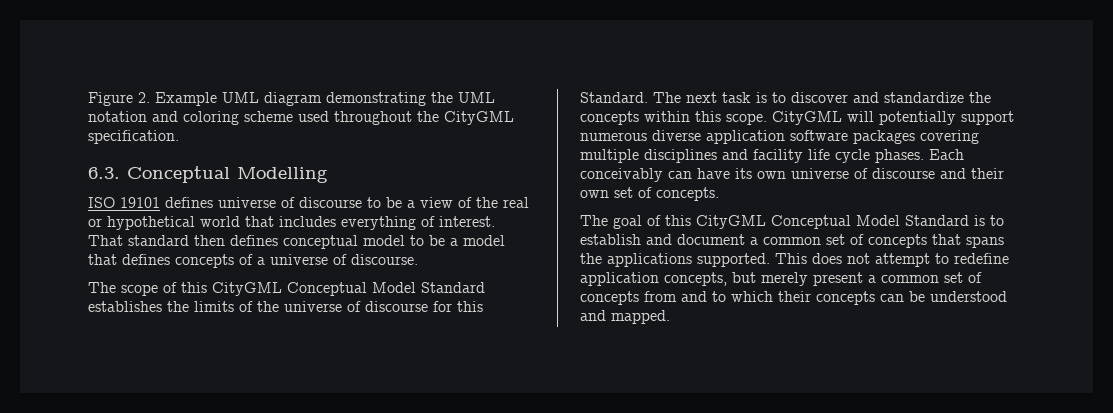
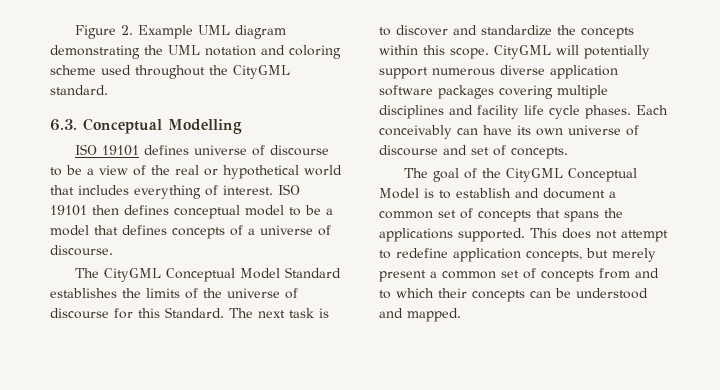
- Figure 2. Example UML diagram demonstrating the UML notation and coloring scheme used throughout the CityGML specification.
+ Figure 2. Example UML diagram demonstrating the UML notation and coloring scheme used throughout the CityGML standard.
- That standard then defines conceptual model to be a model that defines concepts of a universe of discourse.
+ ISO 19101 then defines conceptual model to be a model that defines concepts of a universe of discourse.
- The scope of this CityGML Conceptual Model Standard establishes the limits of the universe of discourse for this Standard.
+ The CityGML Conceptual Model Standard establishes the limits of the universe of discourse for this Standard.
- Each conceivably can have its own universe of discourse and their own set of concepts.
+ Each conceivably can have its own universe of discourse and set of concepts.
- The goal of this CityGML Conceptual Model Standard is to establish and document a common set of concepts that spans the applications supported.
+ The goal of the CityGML Conceptual Model is to establish and document a common set of concepts that spans the applications supported.

